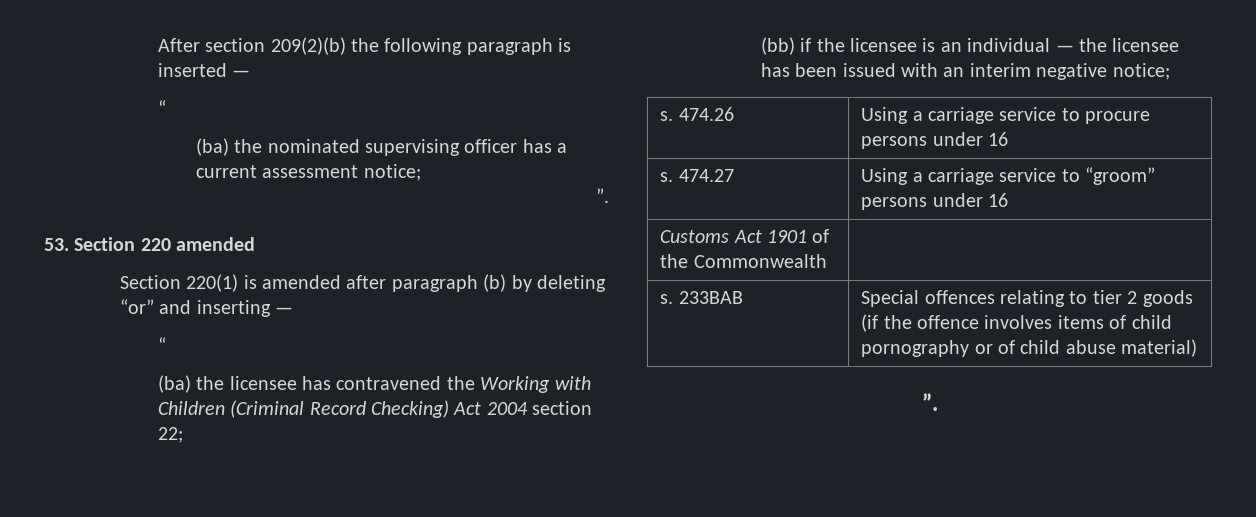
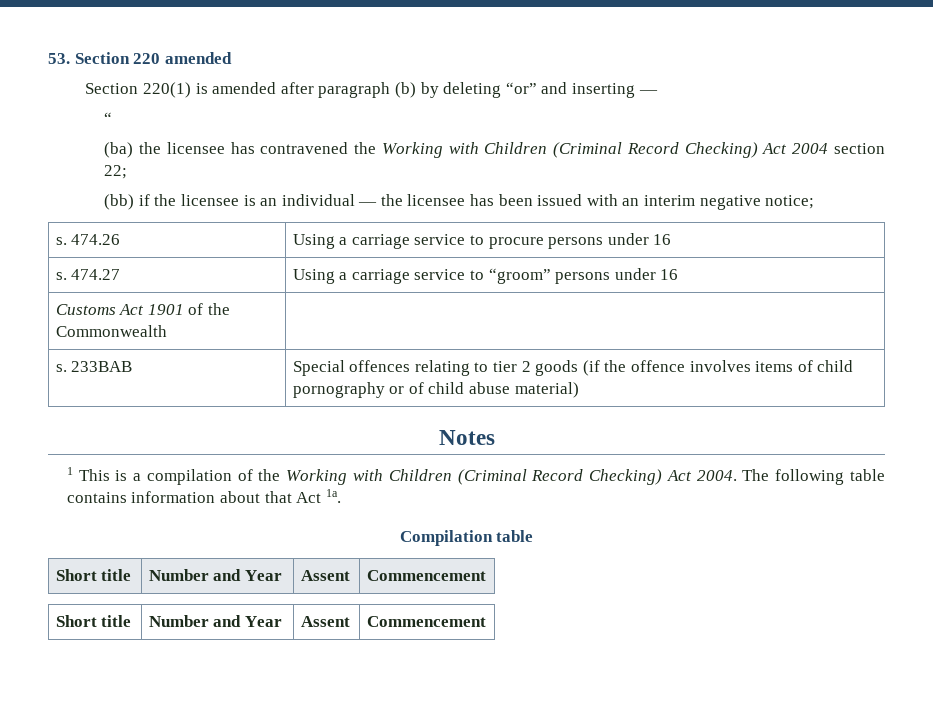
- After section 209(2)(b) the following paragraph is inserted —
- “
- (ba) the nominated supervising officer has a current assessment notice;
- ”.
  s. 233BAB | Special offences relating to tier 2 goods (if the offence involves items of child pornography or of child abuse material)
- ”.
+ Notes
+ 1 This is a compilation of the Working with Children (Criminal Record Checking) Act 2004. The following table contains information about that Act 1a.
+ Compilation table
+ Short title | Number and Year | Assent | Commencement
+ Short title | Number and Year | Assent | Commencement

